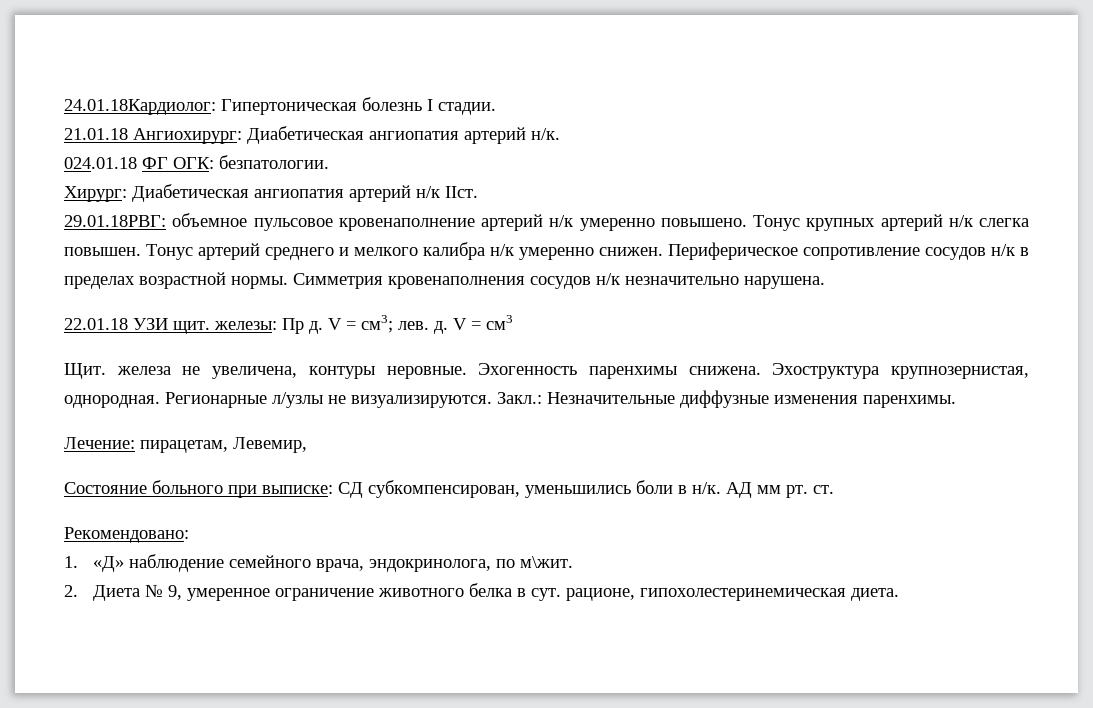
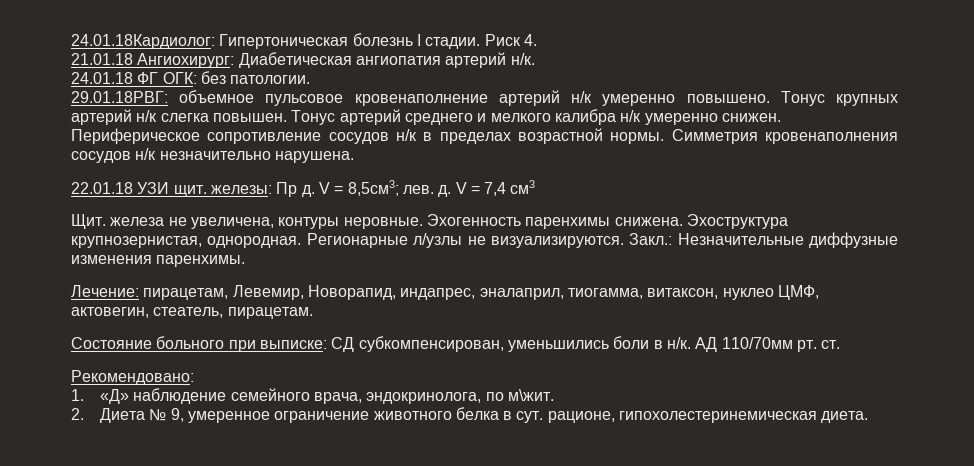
+ Риск 4.
- 024.01.18 ФГ ОГК: безпатологии.
- Хирург: Диабетическая ангиопатия артерий н/к IIcт.
+ 24.01.18 ФГ ОГК: без патологии.
- V = см3; лев. д.
+ V = 8,5см3; лев. д.
- V = см3
+ V = 7,4 см3
- Лечение: пирацетам, Левемир,
+ Лечение: пирацетам, Левемир, Новорапид, индапрес, эналаприл, тиогамма, витаксон, нуклео ЦМФ, актовегин, стеатель, пирацетам.
- АД мм рт. ст.
+ АД 110/70мм рт. ст.

